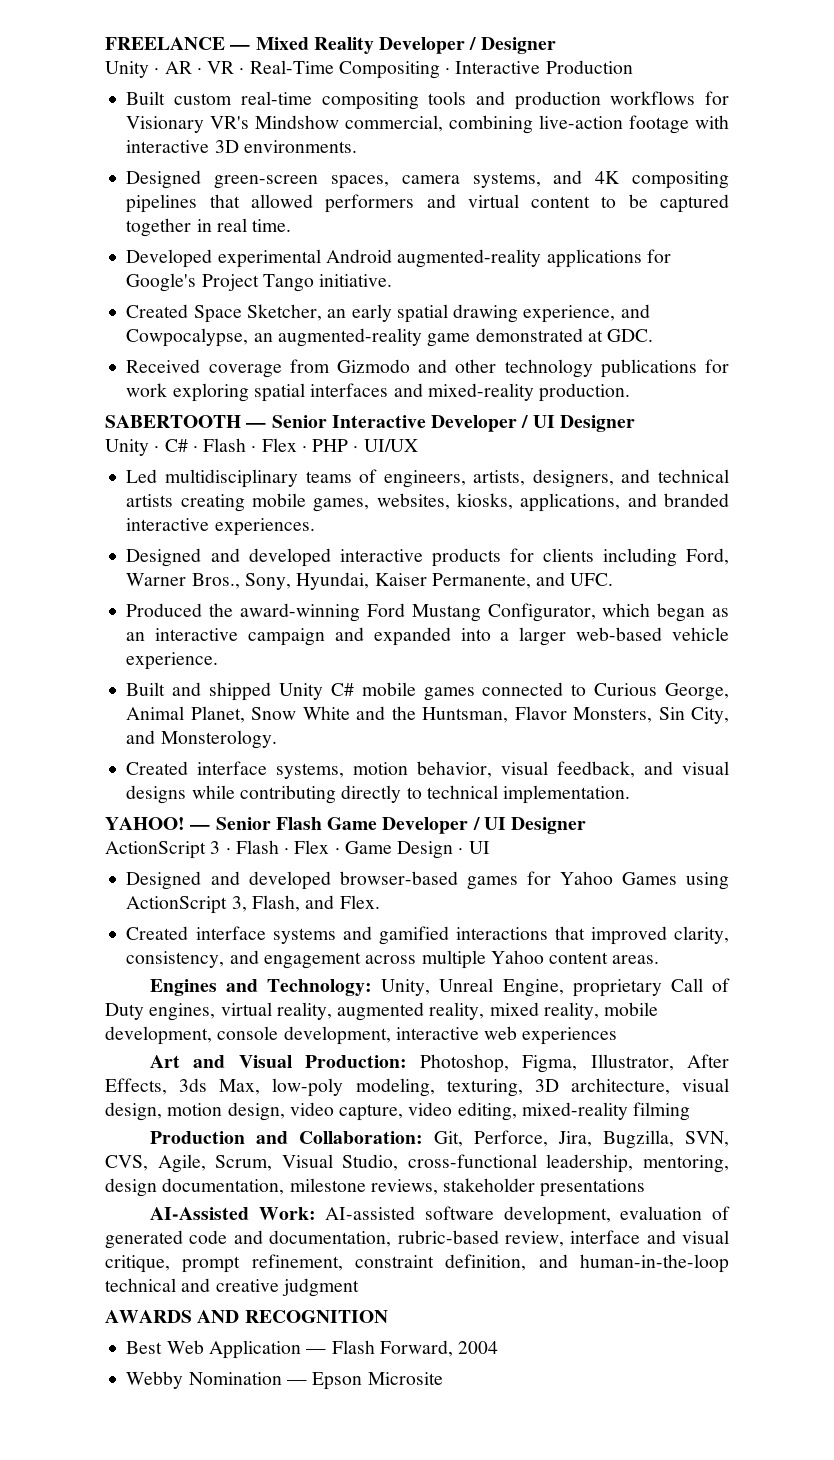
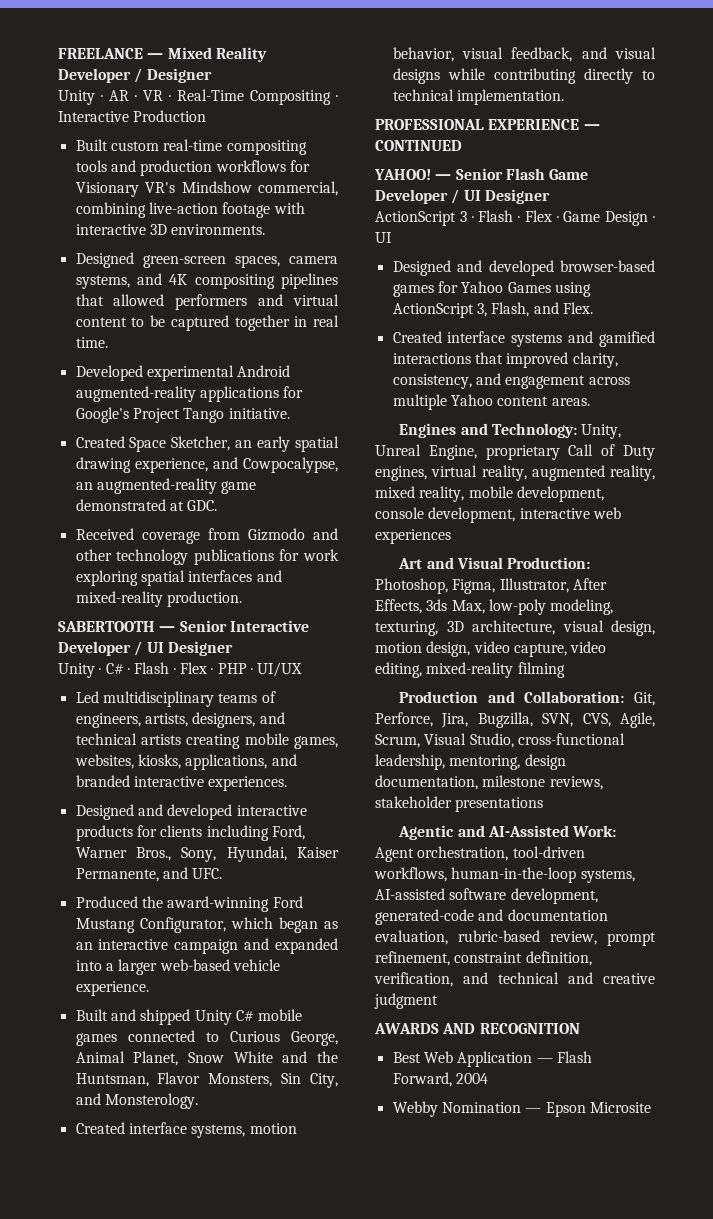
+ PROFESSIONAL EXPERIENCE — CONTINUED
- AI-Assisted Work: AI-assisted software development, evaluation of generated code and documentation, rubric-based review, interface and visual critique, prompt refinement, constraint definition, and human-in-the-loop technical and creative judgment
+ Agentic and AI-Assisted Work: Agent orchestration, tool-driven workflows, human-in-the-loop systems, AI-assisted software development, generated-code and documentation evaluation, rubric-based review, prompt refinement, constraint definition, verification, and technical and creative judgment

